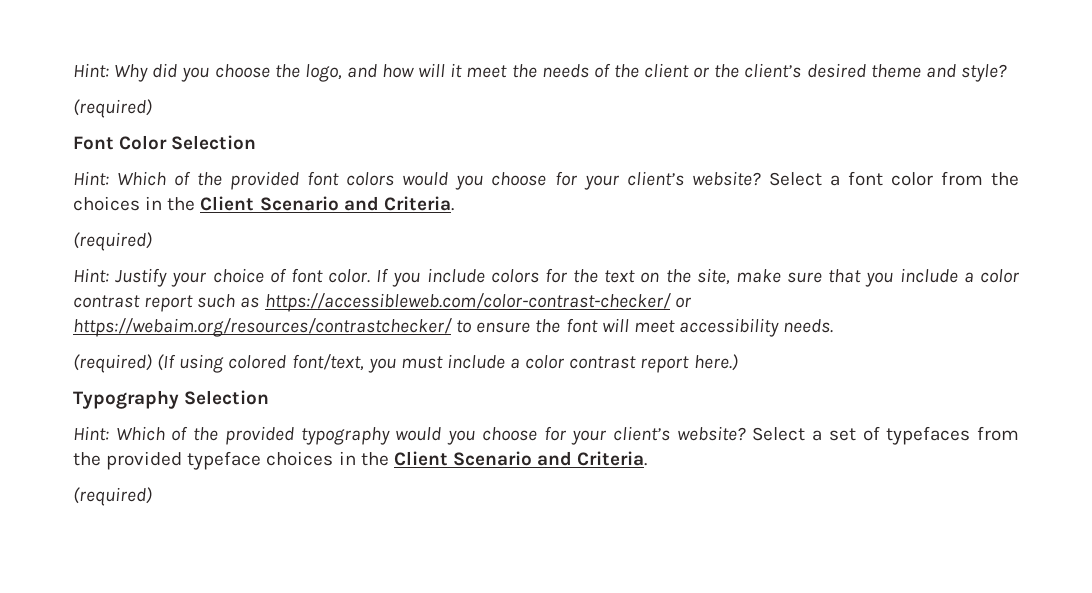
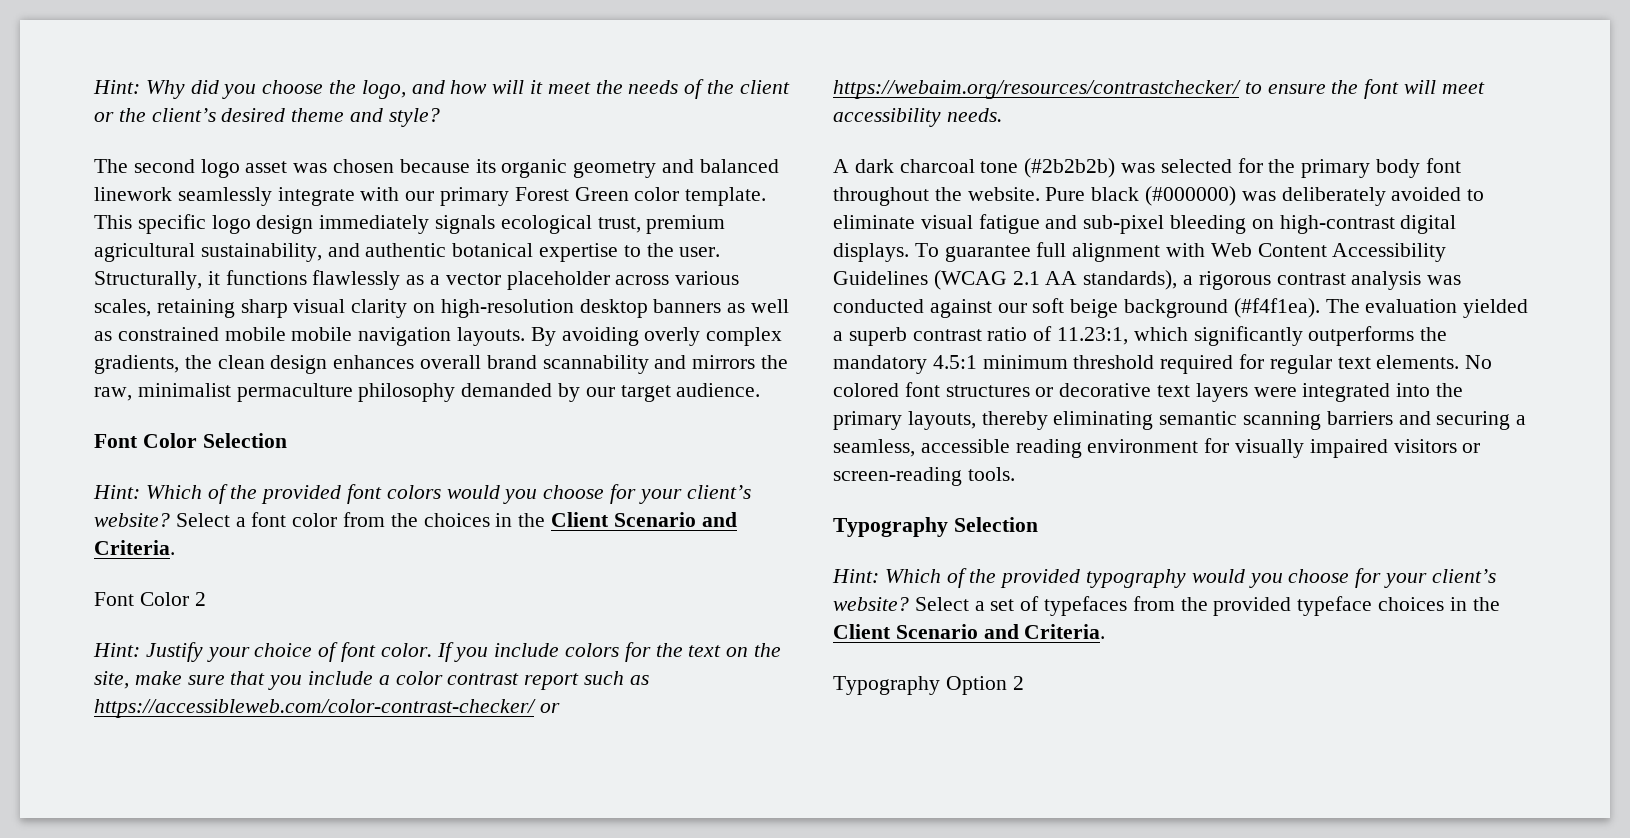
  Hint: Why did you choose the logo, and how will it meet the needs of the client or the client’s desired theme and style?
- (required)
+ The second logo asset was chosen because its organic geometry and balanced linework seamlessly integrate with our primary Forest Green color template. This specific logo design immediately signals ecological trust, premium agricultural sustainability, and authentic botanical expertise to the user. Structurally, it functions flawlessly as a vector placeholder across various scales, retaining sharp visual clarity on high-resolution desktop banners as well as constrained mobile mobile navigation layouts. By avoiding overly complex gradients, the clean design enhances overall brand scannability and mirrors the raw, minimalist permaculture philosophy demanded by our target audience.
  Select a font color from the choices in the Client Scenario and Criteria.
- (required)
+ Font Color 2
- (required) (If using colored font/text, you must include a color contrast report here.)
+ A dark charcoal tone (#2b2b2b) was selected for the primary body font throughout the website. Pure black (#000000) was deliberately avoided to eliminate visual fatigue and sub-pixel bleeding on high-contrast digital displays. To guarantee full alignment with Web Content Accessibility Guidelines (WCAG 2.1 AA standards), a rigorous contrast analysis was conducted against our soft beige background (#f4f1ea). The evaluation yielded a superb contrast ratio of 11.23:1, which significantly outperforms the mandatory 4.5:1 minimum threshold required for regular text elements. No colored font structures or decorative text layers were integrated into the primary layouts, thereby eliminating semantic scanning barriers and securing a seamless, accessible reading environment for visually impaired visitors or screen-reading tools.
  Select a set of typefaces from the provided typeface choices in the Client Scenario and Criteria.
- (required)
+ Typography Option 2

